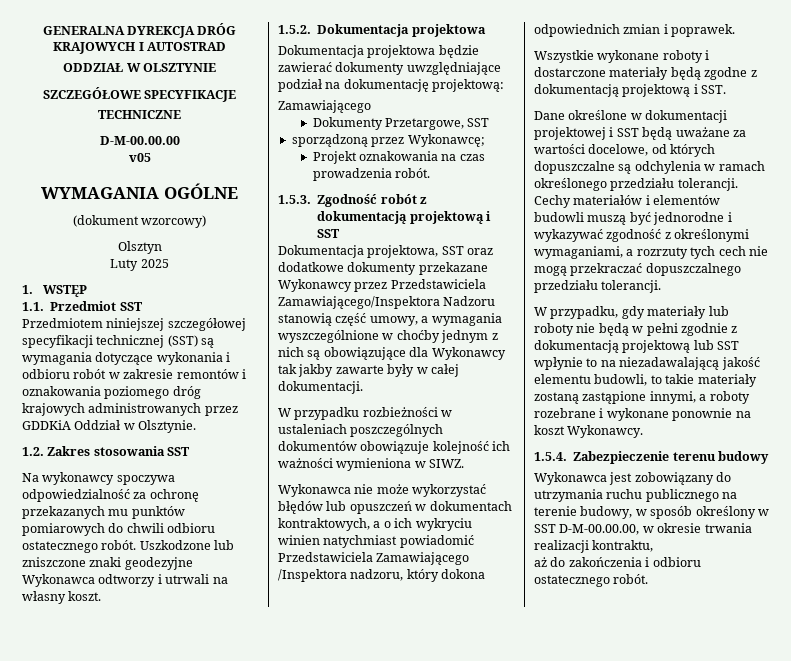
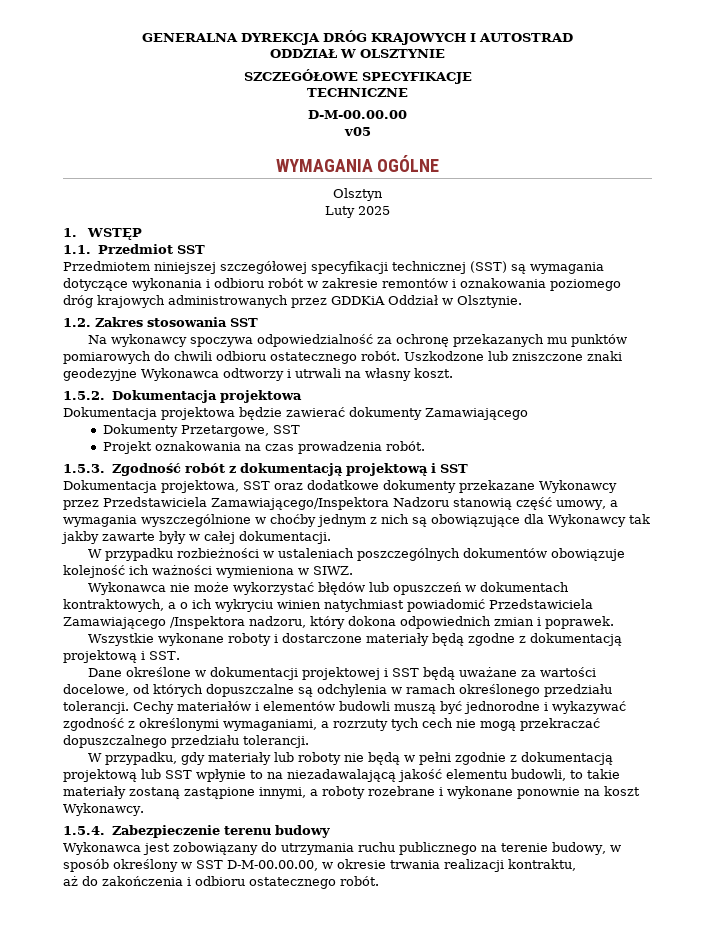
- (dokument wzorcowy)
- Dokumentacja projektowa będzie zawierać dokumenty uwzględniające podział na dokumentację projektową:
- Zamawiającego
+ Dokumentacja projektowa będzie zawierać dokumenty Zamawiającego
- sporządzoną przez Wykonawcę;

